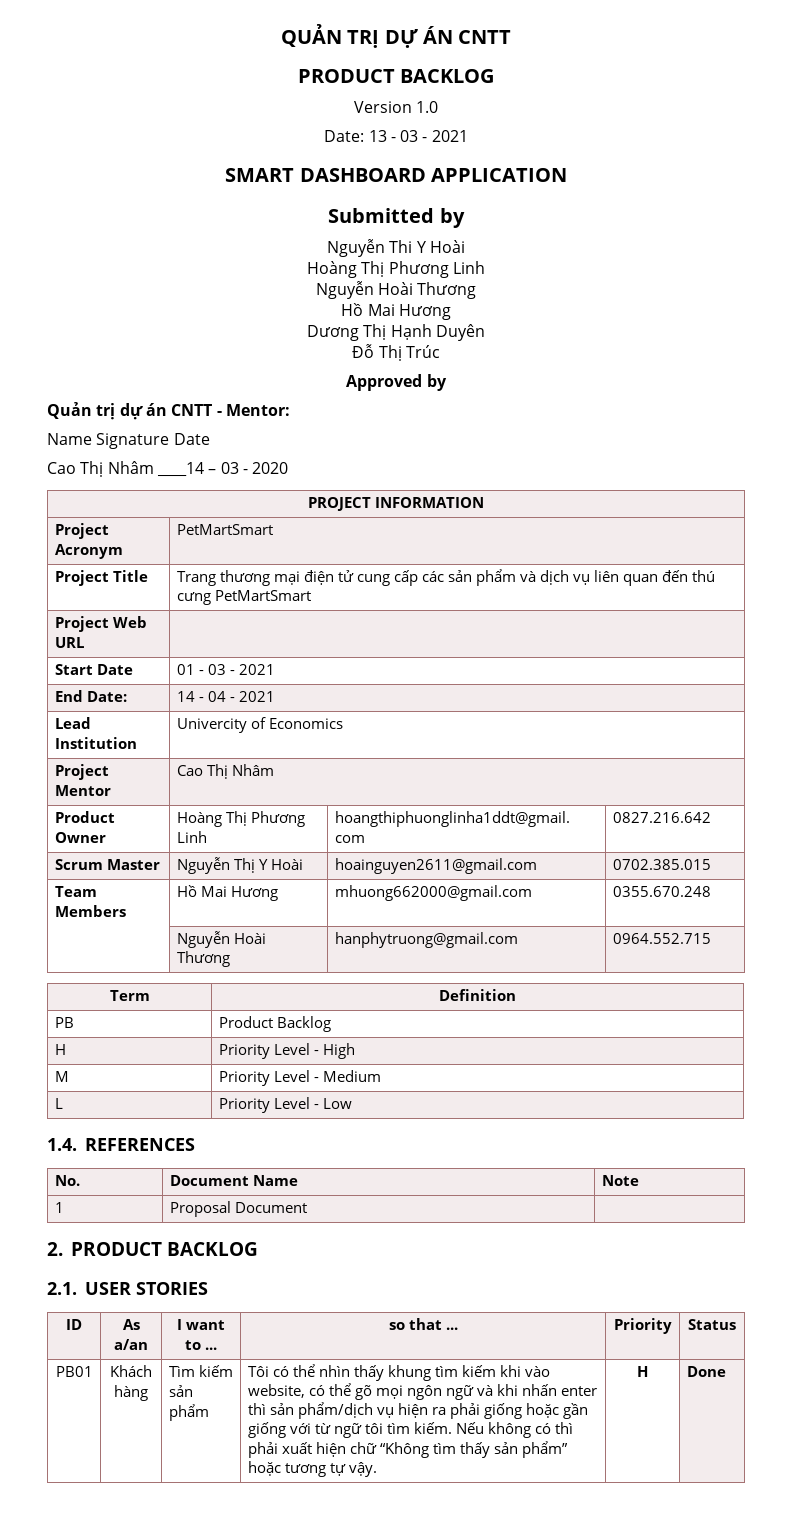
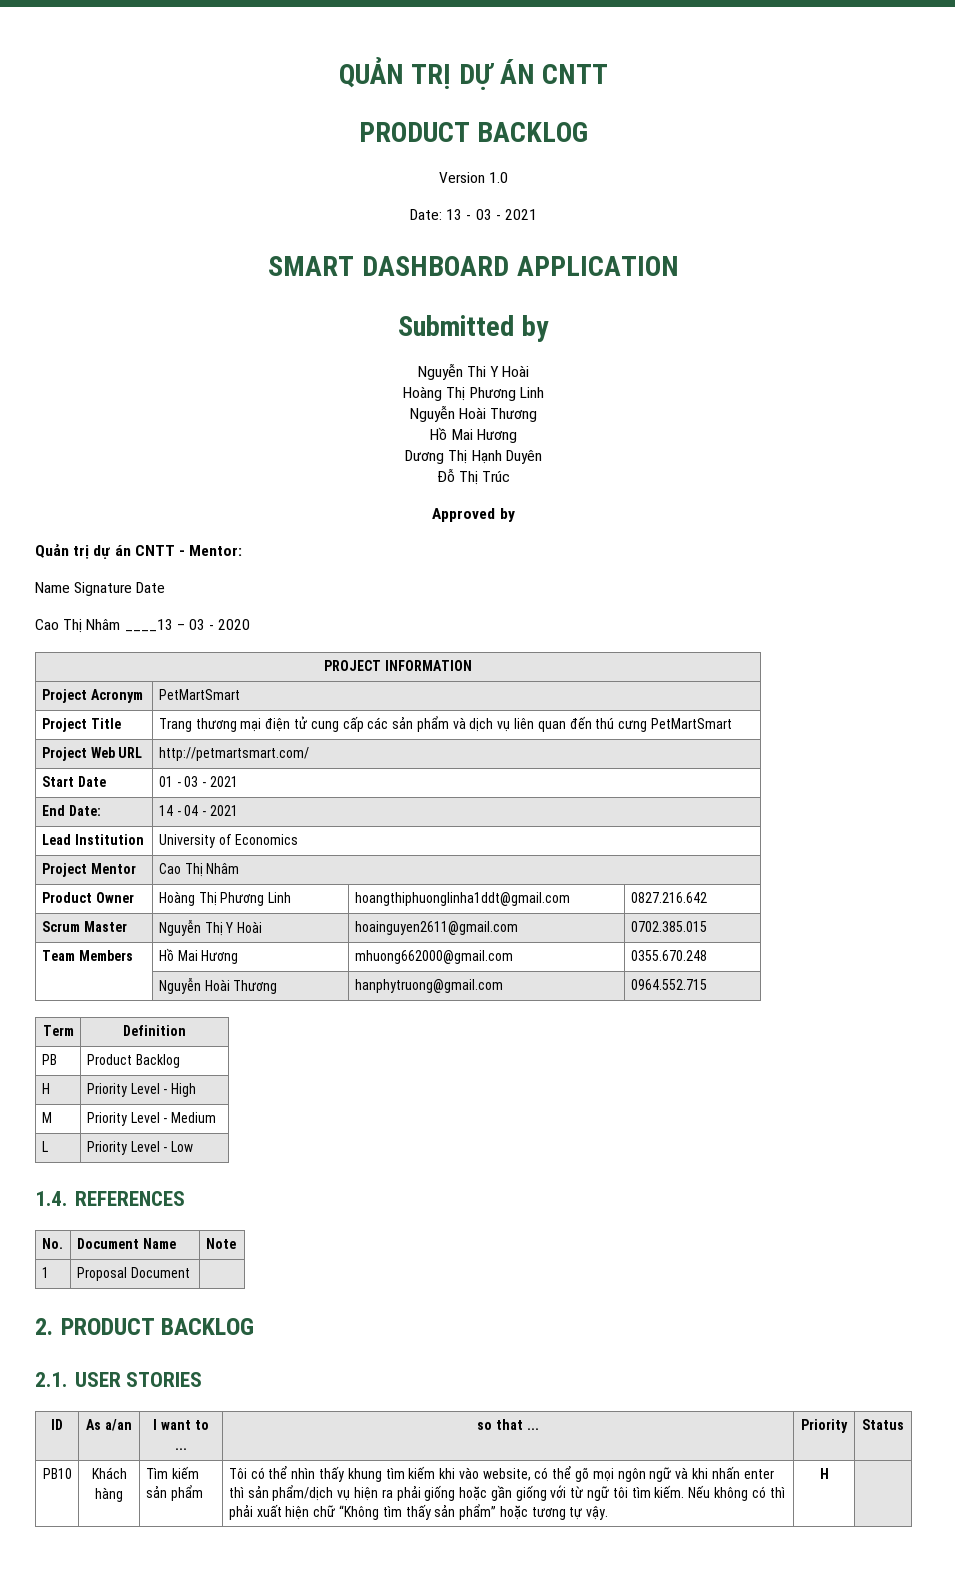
- Cao Thị Nhâm ____14 – 03 - 2020
+ Cao Thị Nhâm ____13 – 03 - 2020
- Project Web URL |
+ Project Web URL | http://petmartsmart.com/
- Lead Institution | Univercity of Economics
+ Lead Institution | University of Economics
- PB01
+ PB10
- Done

